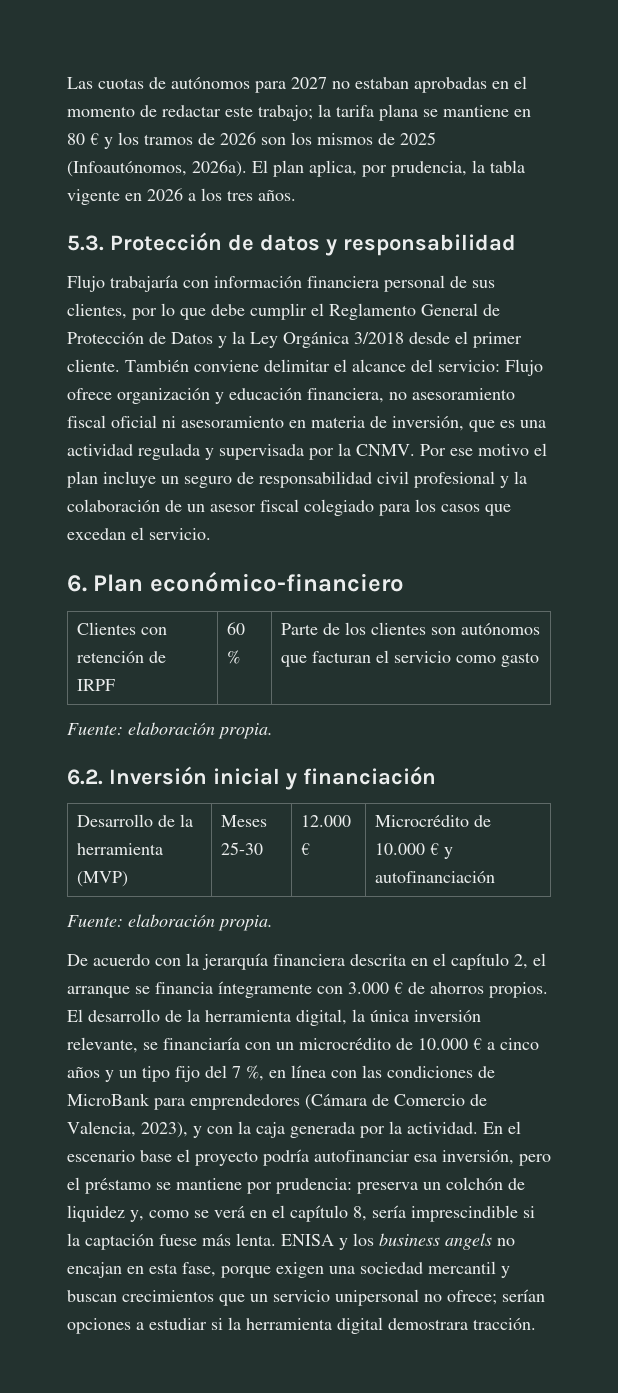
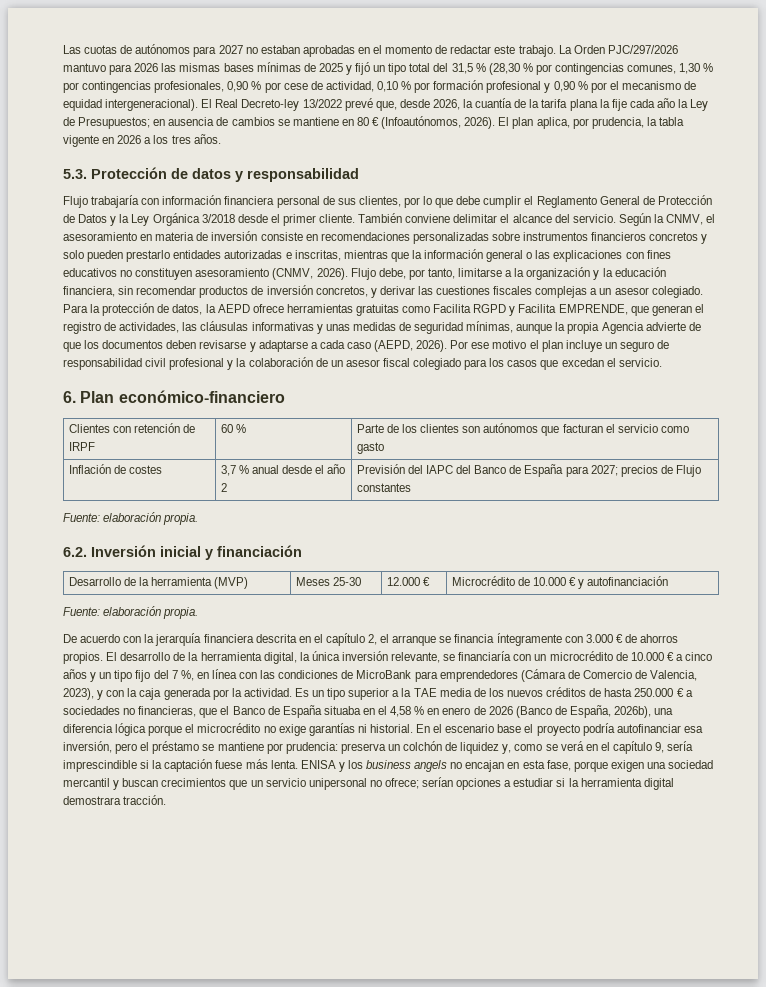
- Las cuotas de autónomos para 2027 no estaban aprobadas en el momento de redactar este trabajo; la tarifa plana se mantiene en 80 € y los tramos de 2026 son los mismos de 2025 (Infoautónomos, 2026a).
+ Las cuotas de autónomos para 2027 no estaban aprobadas en el momento de redactar este trabajo. La Orden PJC/297/2026 mantuvo para 2026 las mismas bases mínimas de 2025 y fijó un tipo total del 31,5 % (28,30 % por contingencias comunes, 1,30 % por contingencias profesionales, 0,90 % por cese de actividad, 0,10 % por formación profesional y 0,90 % por el mecanismo de equidad intergeneracional). El Real Decreto-ley 13/2022 prevé que, desde 2026, la cuantía de la tarifa plana la fije cada año la Ley de Presupuestos; en ausencia de cambios se mantiene en 80 € (Infoautónomos, 2026).
- También conviene delimitar el alcance del servicio: Flujo ofrece organización y educación financiera, no asesoramiento fiscal oficial ni asesoramiento en materia de inversión, que es una actividad regulada y supervisada por la CNMV.
+ También conviene delimitar el alcance del servicio. Según la CNMV, el asesoramiento en materia de inversión consiste en recomendaciones personalizadas sobre instrumentos financieros concretos y solo pueden prestarlo entidades autorizadas e inscritas, mientras que la información general o las explicaciones con fines educativos no constituyen asesoramiento (CNMV, 2026). Flujo debe, por tanto, limitarse a la organización y la educación financiera, sin recomendar productos de inversión concretos, y derivar las cuestiones fiscales complejas a un asesor colegiado. Para la protección de datos, la AEPD ofrece herramientas gratuitas como Facilita RGPD y Facilita EMPRENDE, que generan el registro de actividades, las cláusulas informativas y unas medidas de seguridad mínimas, aunque la propia Agencia advierte de que los documentos deben revisarse y adaptarse a cada caso (AEPD, 2026).
+ Inflación de costes | 3,7 % anual desde el año 2 | Previsión del IAPC del Banco de España para 2027; precios de Flujo constantes
+ Es un tipo superior a la TAE media de los nuevos créditos de hasta 250.000 € a sociedades no financieras, que el Banco de España situaba en el 4,58 % en enero de 2026 (Banco de España, 2026b), una diferencia lógica porque el microcrédito no exige garantías ni historial.
- En el escenario base el proyecto podría autofinanciar esa inversión, pero el préstamo se mantiene por prudencia: preserva un colchón de liquidez y, como se verá en el capítulo 8, sería imprescindible si la captación fuese más lenta.
+ En el escenario base el proyecto podría autofinanciar esa inversión, pero el préstamo se mantiene por prudencia: preserva un colchón de liquidez y, como se verá en el capítulo 9, sería imprescindible si la captación fuese más lenta.

